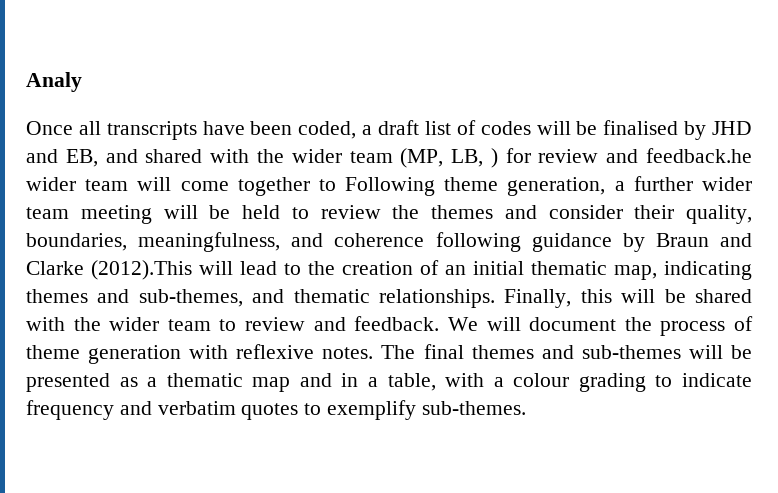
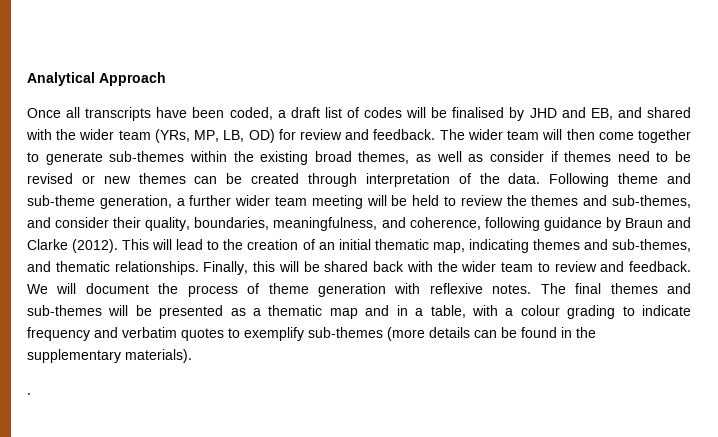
- Analy
+ Analytical Approach
- Once all transcripts have been coded, a draft list of codes will be finalised by JHD and EB, and shared with the wider team (MP, LB, ) for review and feedback.he wider team will come together to Following theme generation, a further wider team meeting will be held to review the themes and consider their quality, boundaries, meaningfulness, and coherence following guidance by Braun and Clarke (2012).This will lead to the creation of an initial thematic map, indicating themes and sub-themes, and thematic relationships.
+ Once all transcripts have been coded, a draft list of codes will be finalised by JHD and EB, and shared with the wider team (YRs, MP, LB, OD) for review and feedback. The wider team will then come together to generate sub-themes within the existing broad themes, as well as consider if themes need to be revised or new themes can be created through interpretation of the data. Following theme and sub-theme generation, a further wider team meeting will be held to review the themes and sub-themes, and consider their quality, boundaries, meaningfulness, and coherence, following guidance by Braun and Clarke (2012). This will lead to the creation of an initial thematic map, indicating themes and sub-themes, and thematic relationships.
- Finally, this will be shared with the wider team to review and feedback.
+ Finally, this will be shared back with the wider team to review and feedback.
- The final themes and sub-themes will be presented as a thematic map and in a table, with a colour grading to indicate frequency and verbatim quotes to exemplify sub-themes.
+ The final themes and sub-themes will be presented as a thematic map and in a table, with a colour grading to indicate frequency and verbatim quotes to exemplify sub-themes (more details can be found in the supplementary materials).
+ .

